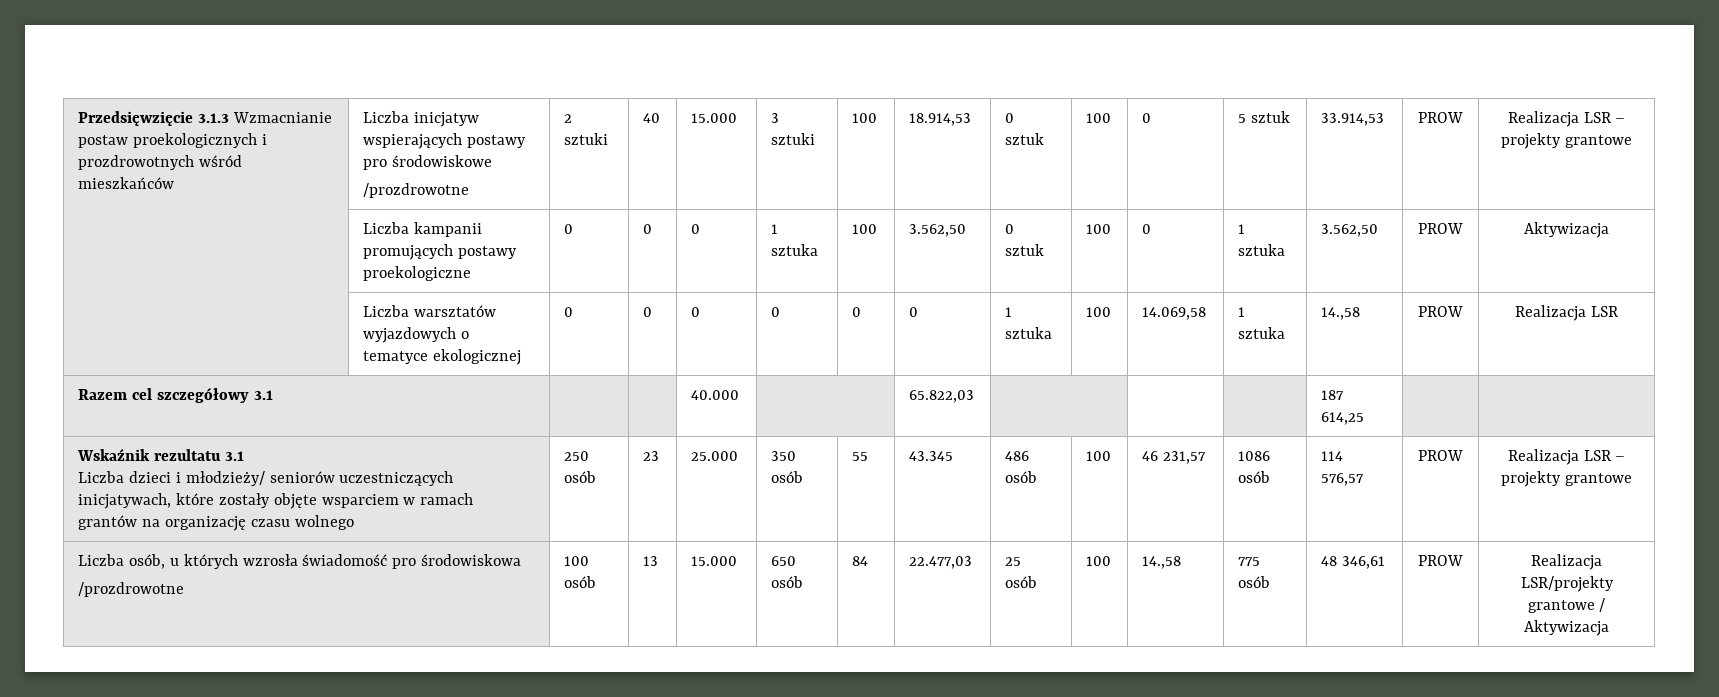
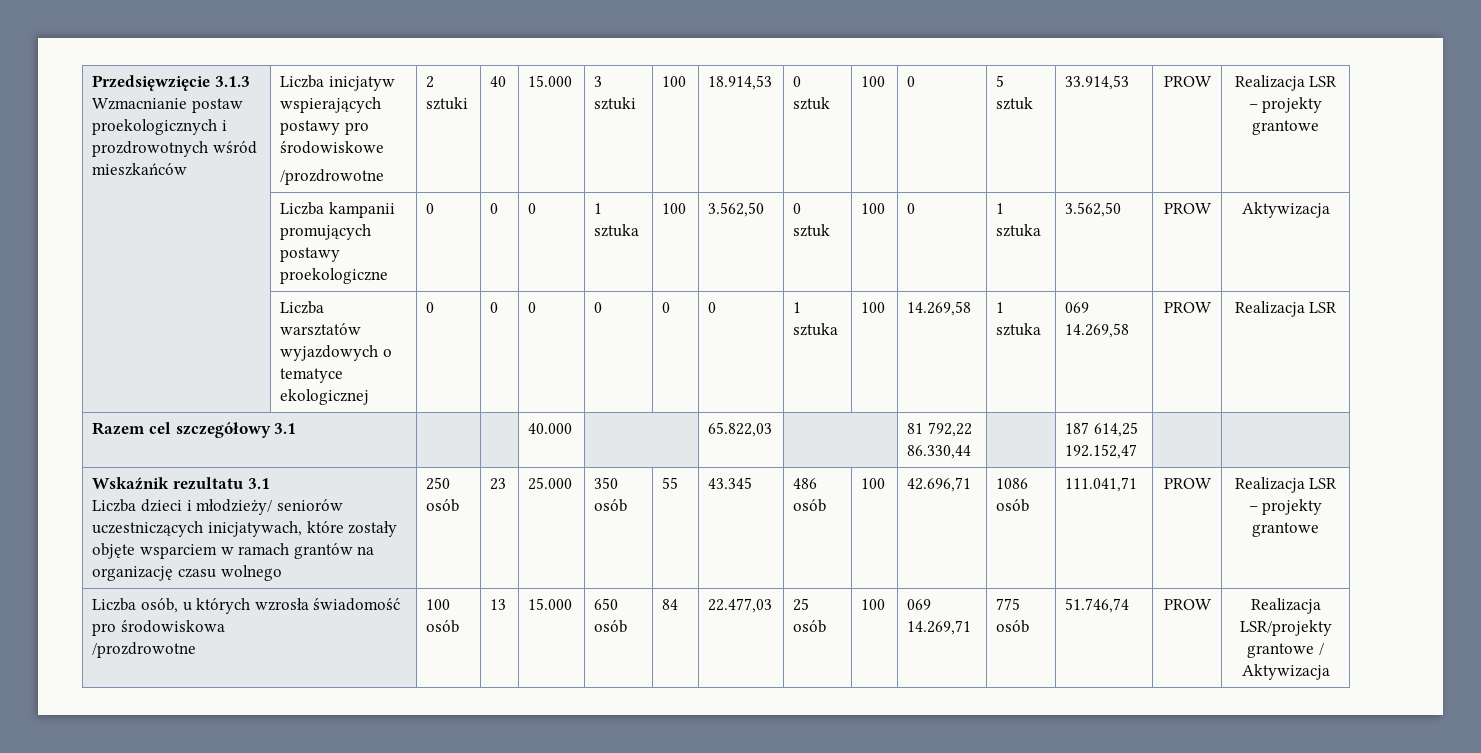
- | Liczba warsztatów wyjazdowych o tematyce ekologicznej | 0 | 0 | 0 | 0 | 0 | 0 | 1 sztuka | 100 | 14.069,58 | 1 sztuka | 14.,58 | PROW | Realizacja LSR
+ | Liczba warsztatów wyjazdowych o tematyce ekologicznej | 0 | 0 | 0 | 0 | 0 | 0 | 1 sztuka | 100 | 14.269,58 | 1 sztuka | 069 14.269,58 | PROW | Realizacja LSR
- Razem cel szczegółowy 3.1 | | | 40.000 | | 65.822,03 | | | | 187 614,25 | |
+ Razem cel szczegółowy 3.1 | | | 40.000 | | 65.822,03 | | 81 792,22 86.330,44 | | 187 614,25 192.152,47 | |
- 46 231,57
+ 42.696,71
- 114 576,57
+ 111.041,71
  Liczba osób, u których wzrosła świadomość pro środowiskowa
- /prozdrowotne | 100 osób | 13 | 15.000 | 650 osób | 84 | 22.477,03 | 25 osób | 100 | 14.,58 | 775 osób | 48 346,61 | PROW | Realizacja LSR/projekty grantowe / Aktywizacja
+ /prozdrowotne | 100 osób | 13 | 15.000 | 650 osób | 84 | 22.477,03 | 25 osób | 100 | 069 14.269,71 | 775 osób | 51.746,74 | PROW | Realizacja LSR/projekty grantowe / Aktywizacja

